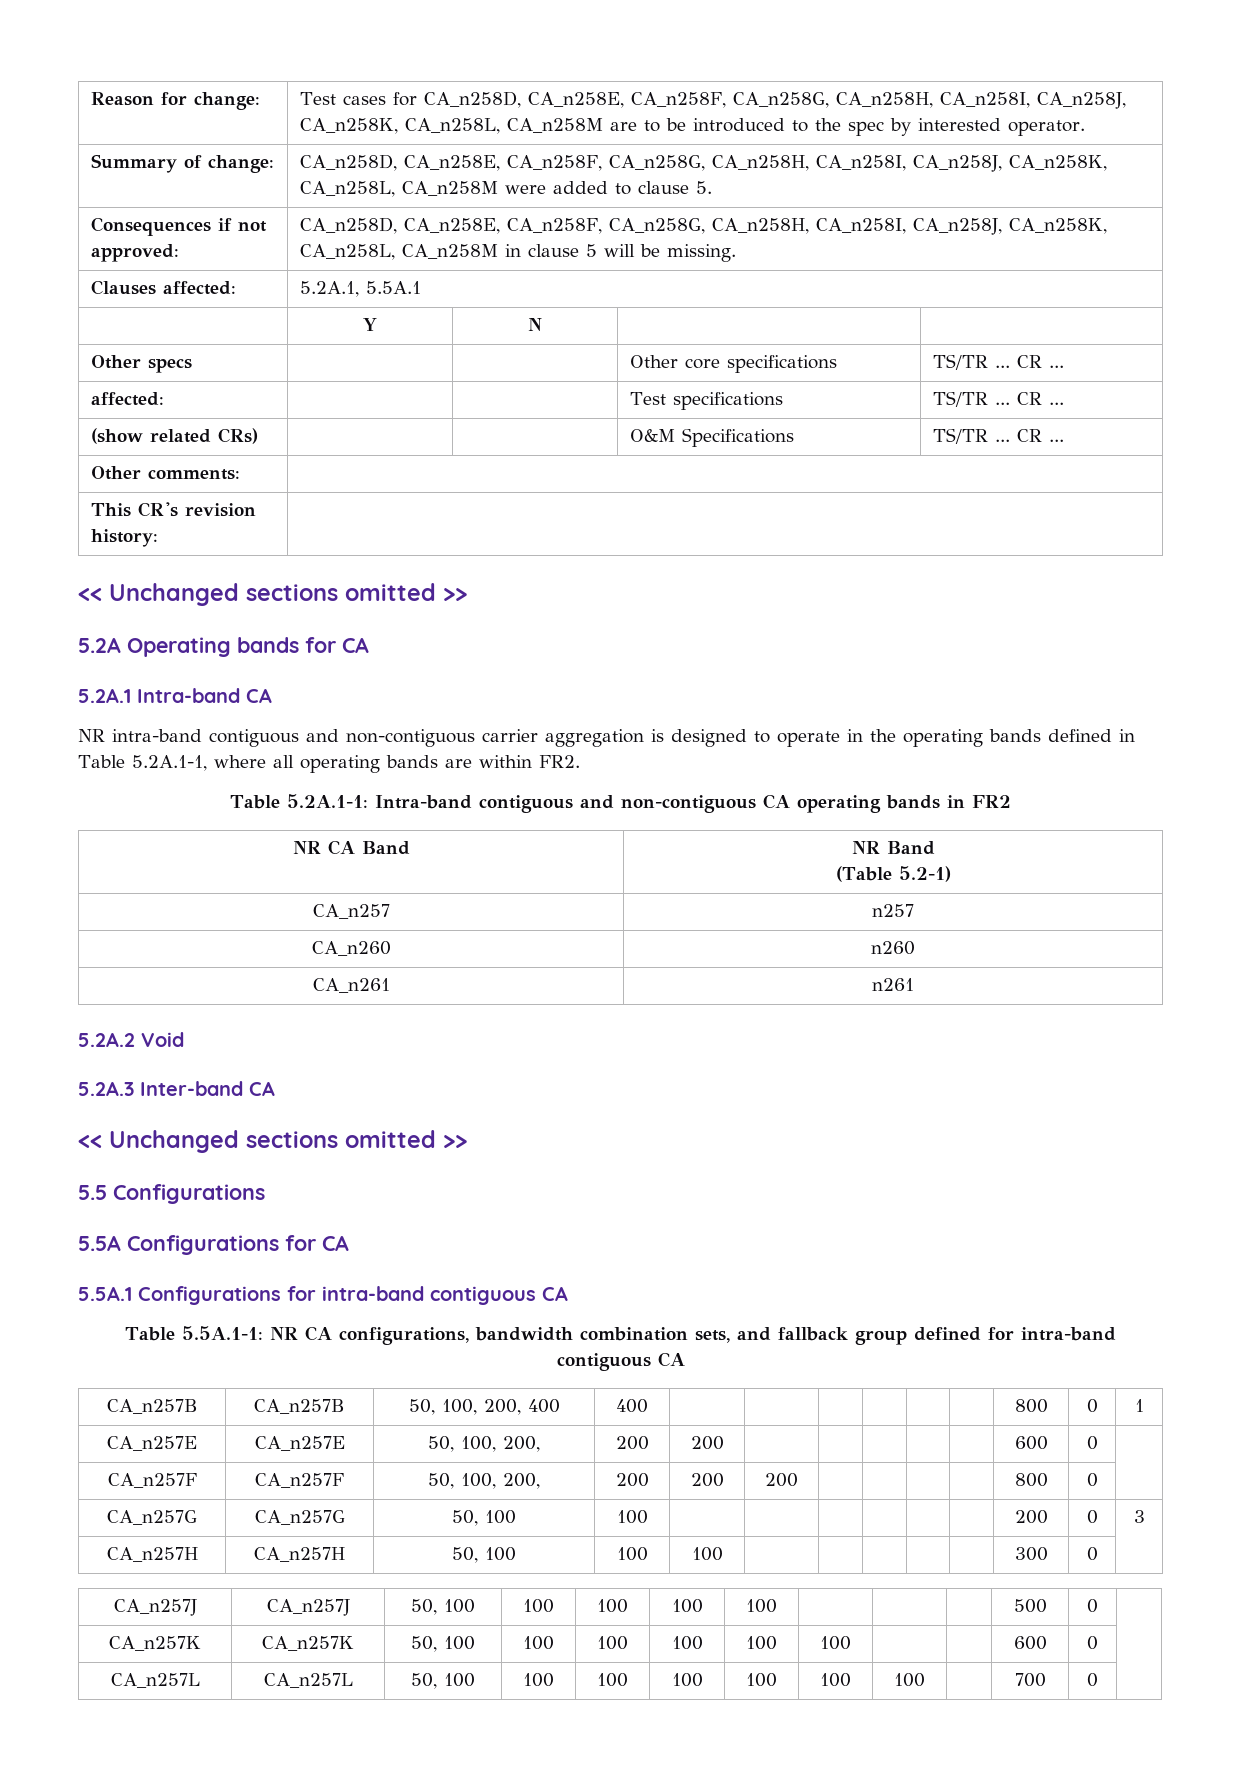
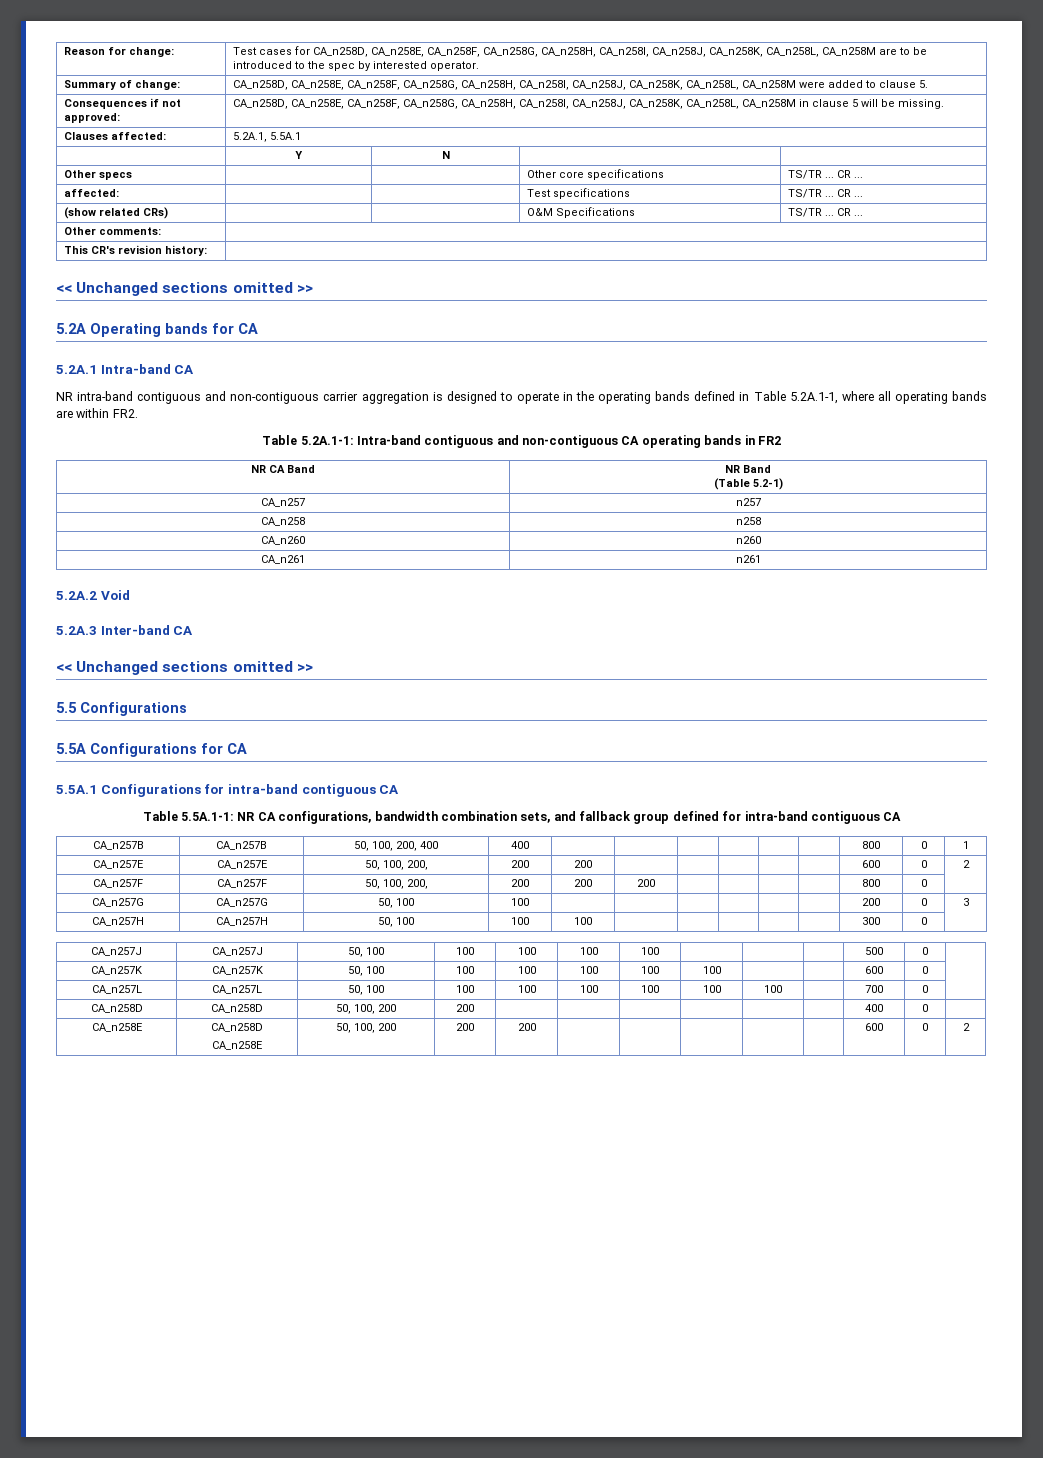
+ CA_n258 | n258
- CA_n257E | CA_n257E | 50, 100, 200, | 200 | 200 | | | | | | 600 | 0 |
+ CA_n257E | CA_n257E | 50, 100, 200, | 200 | 200 | | | | | | 600 | 0 | 2
+ CA_n258D | CA_n258D | 50, 100, 200 | 200 | | | | | | | 400 | 0 |
+ CA_n258E | CA_n258D
+ CA_n258E | 50, 100, 200 | 200 | 200 | | | | | | 600 | 0 | 2

